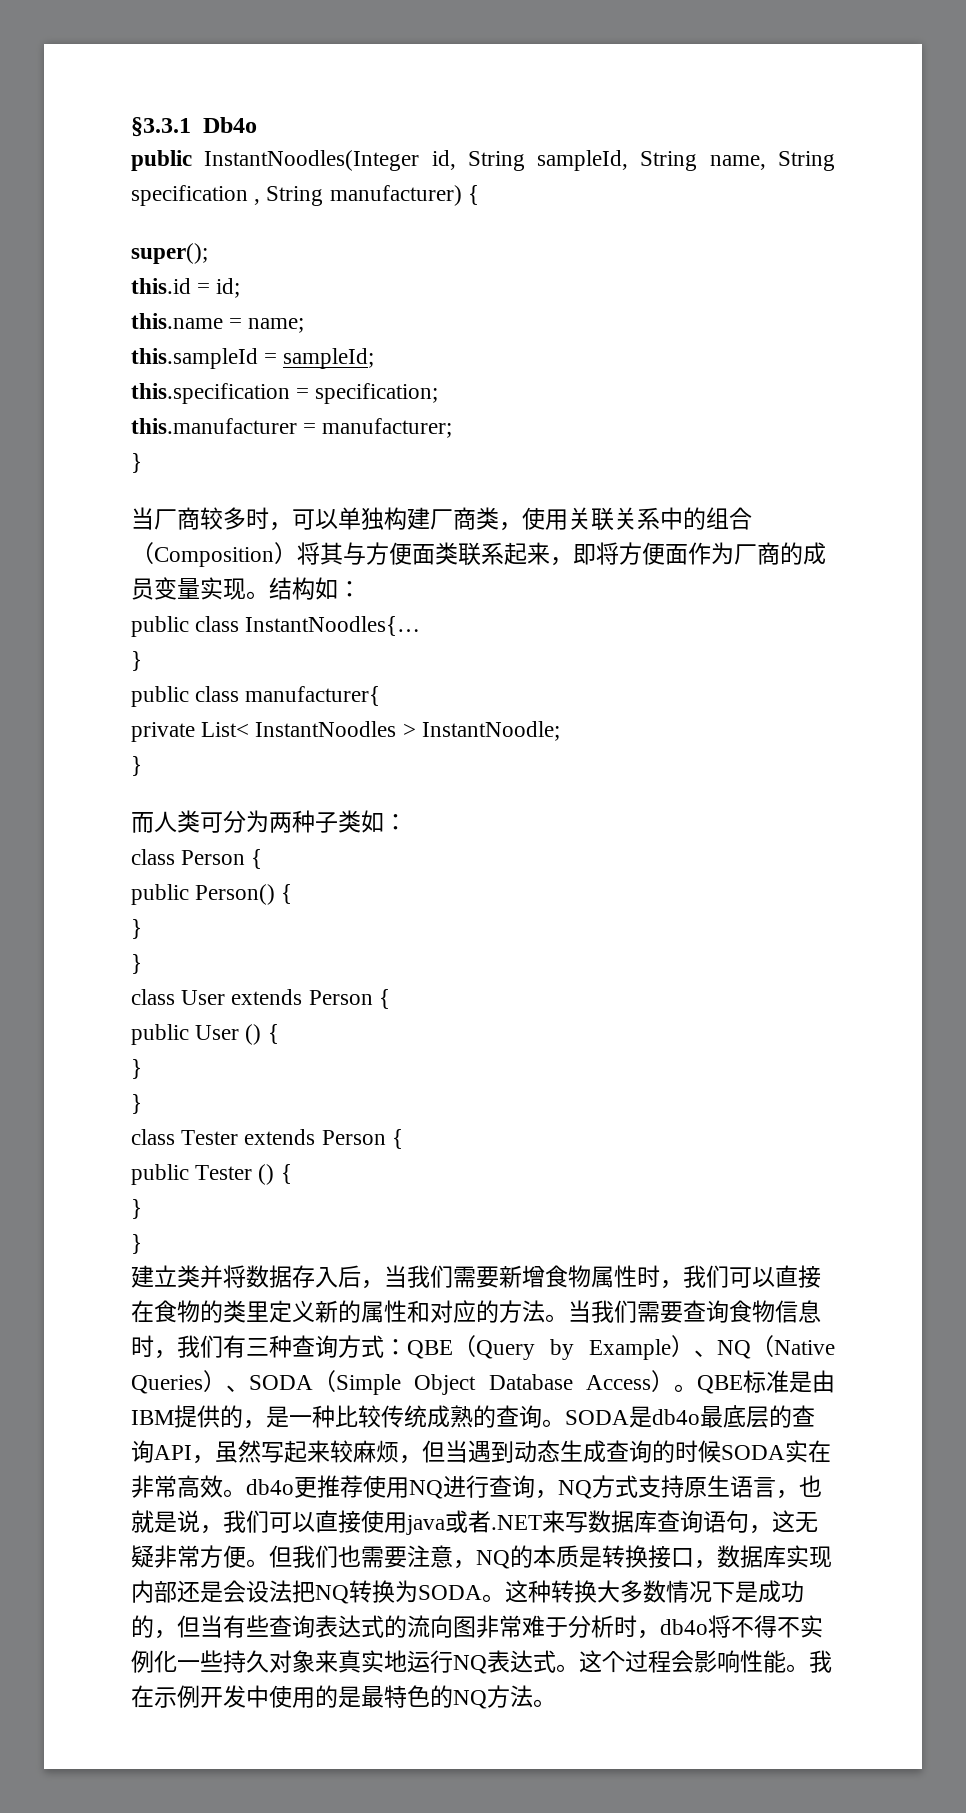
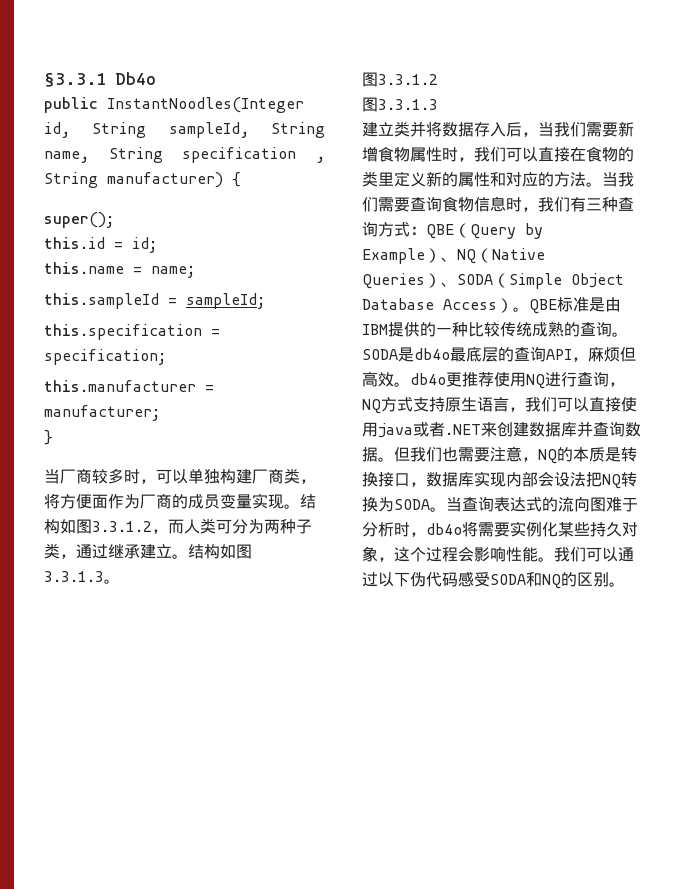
- 当厂商较多时，可以单独构建厂商类，使用关联关系中的组合（Composition）将其与方便面类联系起来，即将方便面作为厂商的成员变量实现。
+ 当厂商较多时，可以单独构建厂商类，将方便面作为厂商的成员变量实现。
- 结构如：
- public class InstantNoodles{…
- }
- public class manufacturer{
- private List< InstantNoodles > InstantNoodle;
- }
- 而人类可分为两种子类如：
- class Person {
- public Person() {
- }
- }
- class User extends Person {
- public User () {
- }
- }
- class Tester extends Person {
- public Tester () {
- }
- }
+ 结构如图3.3.1.2，而人类可分为两种子类，通过继承建立。结构如图3.3.1.3。
+ 图3.3.1.2
+ 图3.3.1.3
- QBE标准是由IBM提供的，是一种比较传统成熟的查询。
+ QBE标准是由IBM提供的一种比较传统成熟的查询。
- SODA是db4o最底层的查询API，虽然写起来较麻烦，但当遇到动态生成查询的时候SODA实在非常高效。db4o更推荐使用NQ进行查询，NQ方式支持原生语言，也就是说，我们可以直接使用java或者.NET来写数据库查询语句，这无疑非常方便。
+ SODA是db4o最底层的查询API，麻烦但高效。db4o更推荐使用NQ进行查询，NQ方式支持原生语言，我们可以直接使用java或者.NET来创建数据库并查询数据。
- 但我们也需要注意，NQ的本质是转换接口，数据库实现内部还是会设法把NQ转换为SODA。
+ 但我们也需要注意，NQ的本质是转换接口，数据库实现内部会设法把NQ转换为SODA。
- 这种转换大多数情况下是成功的，但当有些查询表达式的流向图非常难于分析时，db4o将不得不实例化一些持久对象来真实地运行NQ表达式。这个过程会影响性能。
+ 当查询表达式的流向图难于分析时，db4o将需要实例化某些持久对象，这个过程会影响性能。
- 我在示例开发中使用的是最特色的NQ方法。
+ 我们可以通过以下伪代码感受SODA和NQ的区别。

